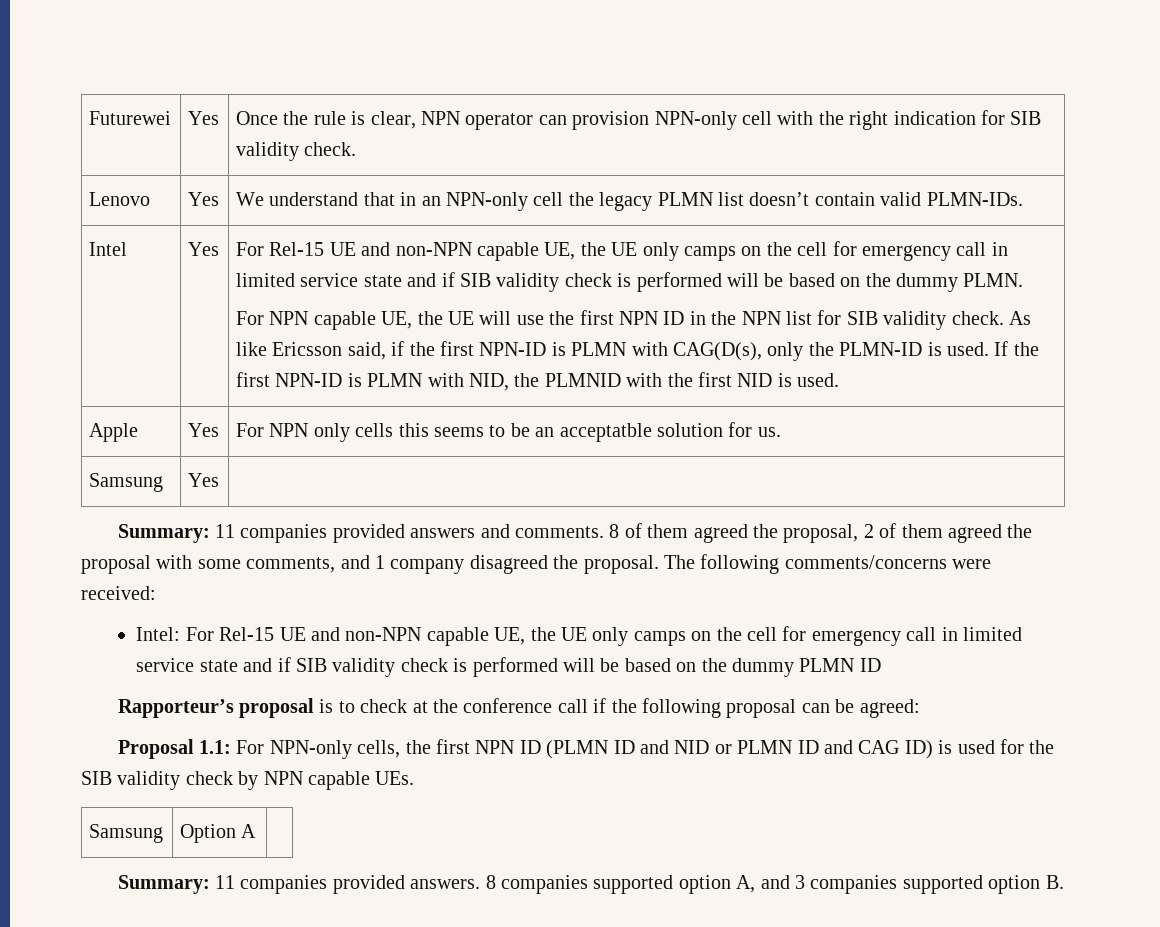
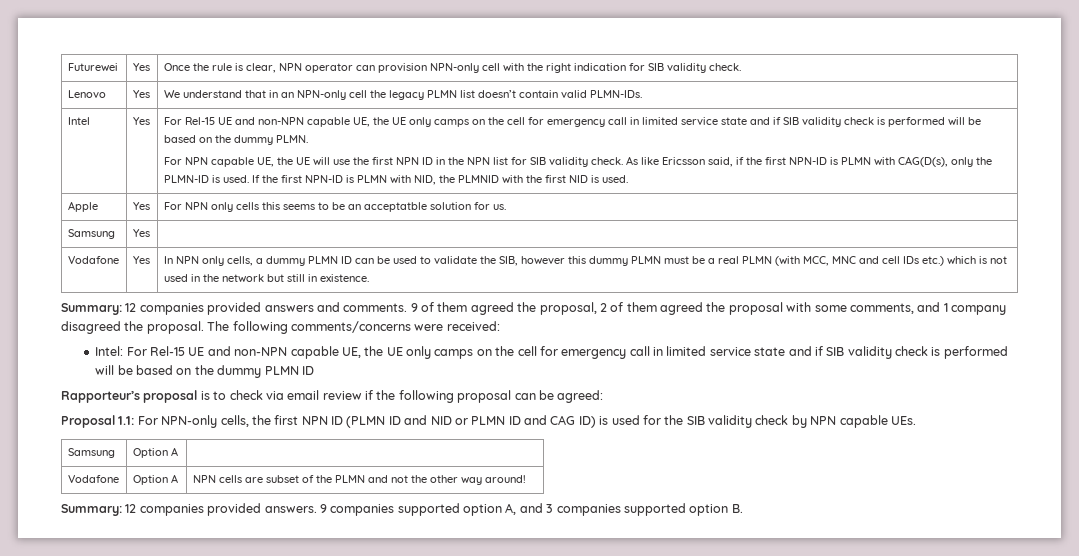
- Summary: 11 companies provided answers and comments.
+ Vodafone | Yes | In NPN only cells, a dummy PLMN ID can be used to validate the SIB, however this dummy PLMN must be a real PLMN (with MCC, MNC and cell IDs etc.) which is not used in the network but still in existence.
+ Summary: 12 companies provided answers and comments.
- 8 of them agreed the proposal, 2 of them agreed the proposal with some comments, and 1 company disagreed the proposal.
+ 9 of them agreed the proposal, 2 of them agreed the proposal with some comments, and 1 company disagreed the proposal.
- Rapporteur’s proposal is to check at the conference call if the following proposal can be agreed:
+ Rapporteur’s proposal is to check via email review if the following proposal can be agreed:
- Summary: 11 companies provided answers.
+ Vodafone | Option A | NPN cells are subset of the PLMN and not the other way around!
+ Summary: 12 companies provided answers.
- 8 companies supported option A, and 3 companies supported option B.
+ 9 companies supported option A, and 3 companies supported option B.

